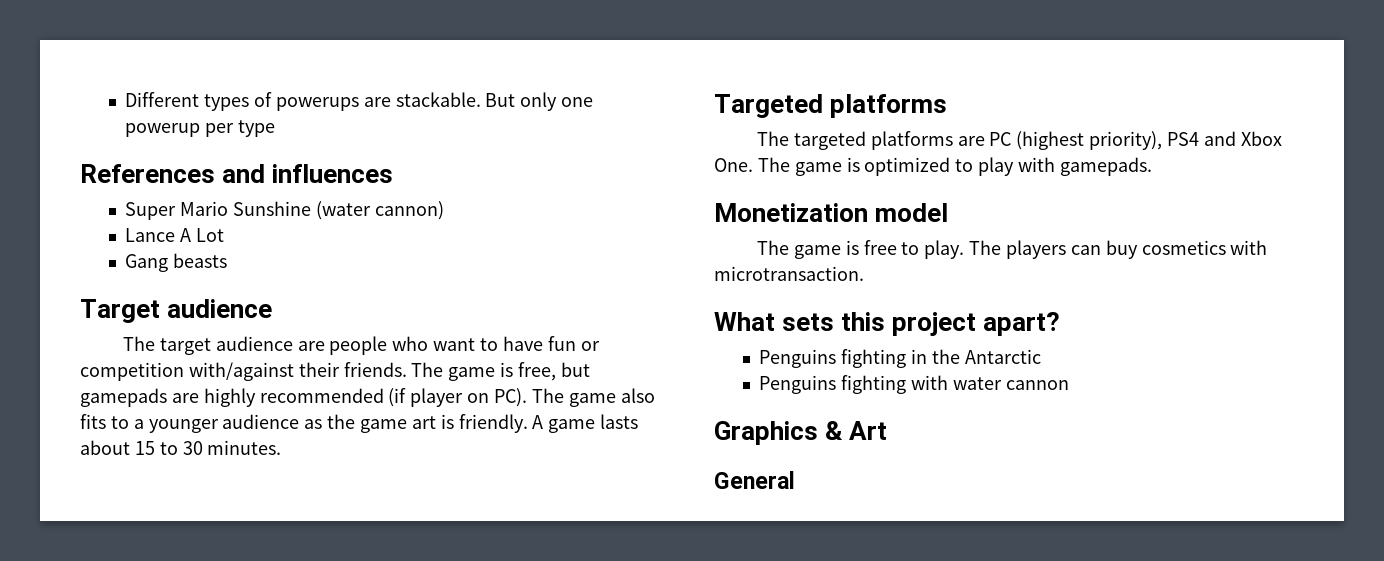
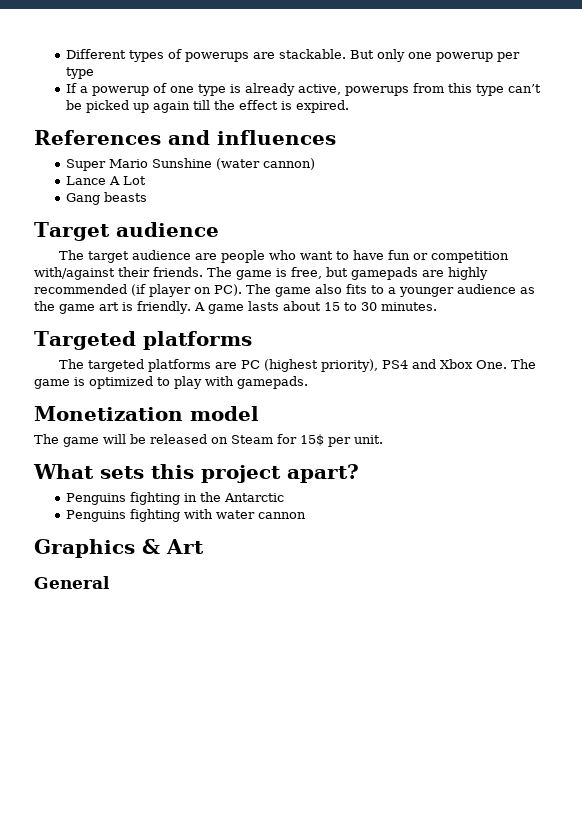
+ If a powerup of one type is already active, powerups from this type can’t be picked up again till the effect is expired.
- The game is free to play. The players can buy cosmetics with microtransaction.
+ The game will be released on Steam for 15$ per unit.

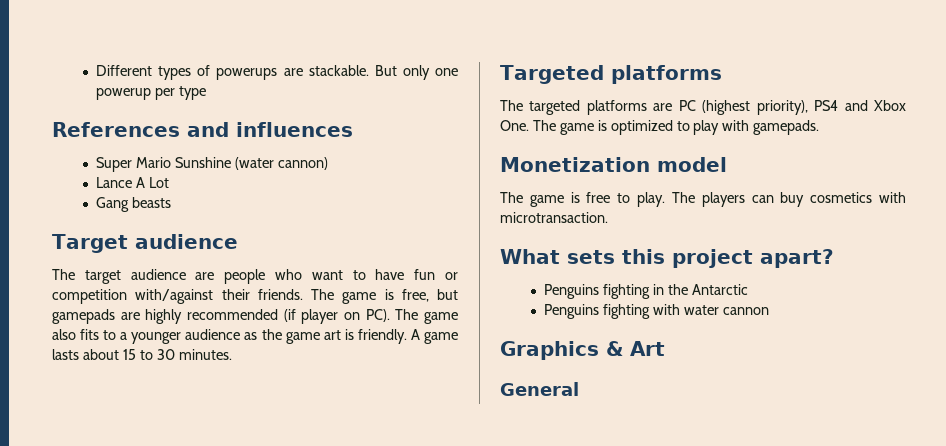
- If a powerup of one type is already active, powerups from this type can’t be picked up again till the effect is expired.
- The game will be released on Steam for 15$ per unit.
+ The game is free to play. The players can buy cosmetics with microtransaction.

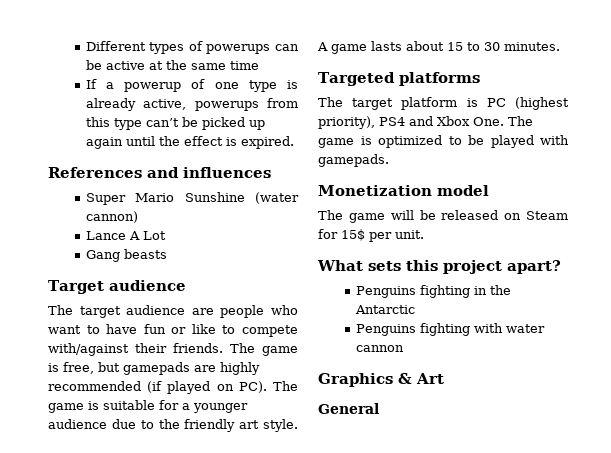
- Different types of powerups are stackable. But only one powerup per type
+ Different types of powerups can be active at the same time
+ If a powerup of one type is already active, powerups from this type can’t be picked up again until the effect is expired.
- The target audience are people who want to have fun or competition with/against their friends.
+ The target audience are people who want to have fun or like to compete with/against their friends.
- The game is free, but gamepads are highly recommended (if player on PC). The game also fits to a younger audience as the game art is friendly.
+ The game is free, but gamepads are highly recommended (if played on PC). The game is suitable for a younger audience due to the friendly art style.
- The targeted platforms are PC (highest priority), PS4 and Xbox One. The game is optimized to play with gamepads.
+ The target platform is PC (highest priority), PS4 and Xbox One. The game is optimized to be played with gamepads.
- The game is free to play. The players can buy cosmetics with microtransaction.
+ The game will be released on Steam for 15$ per unit.

